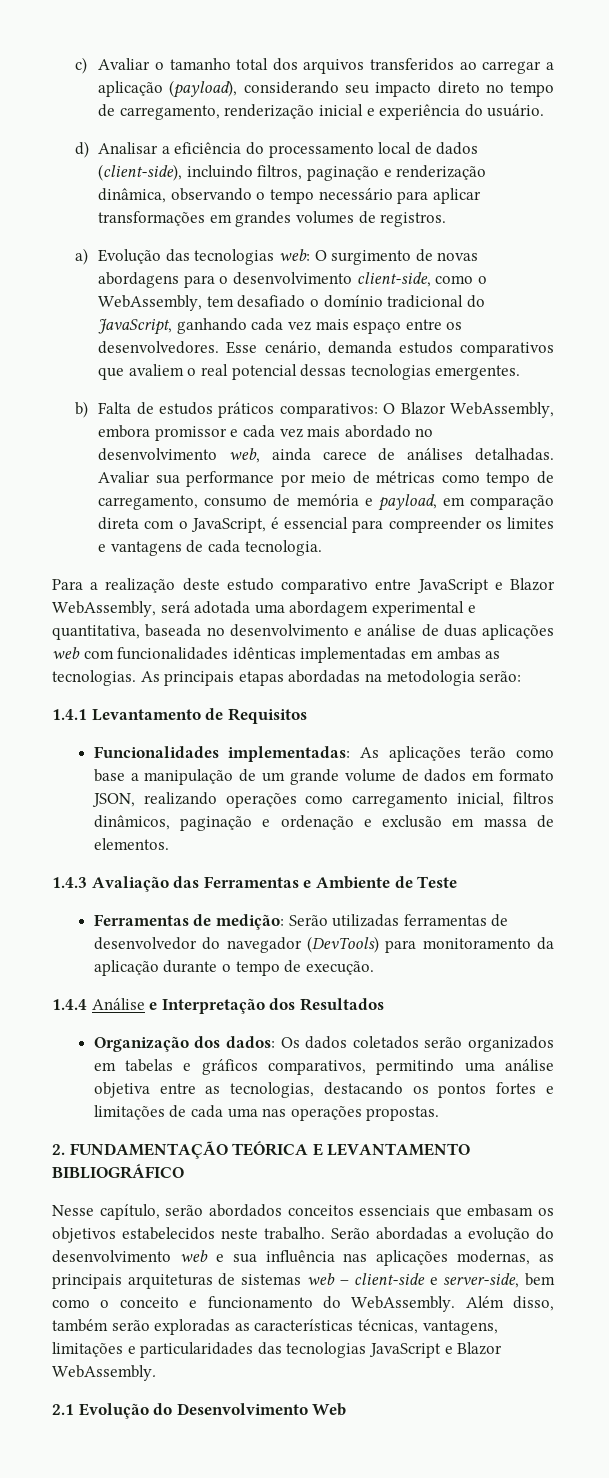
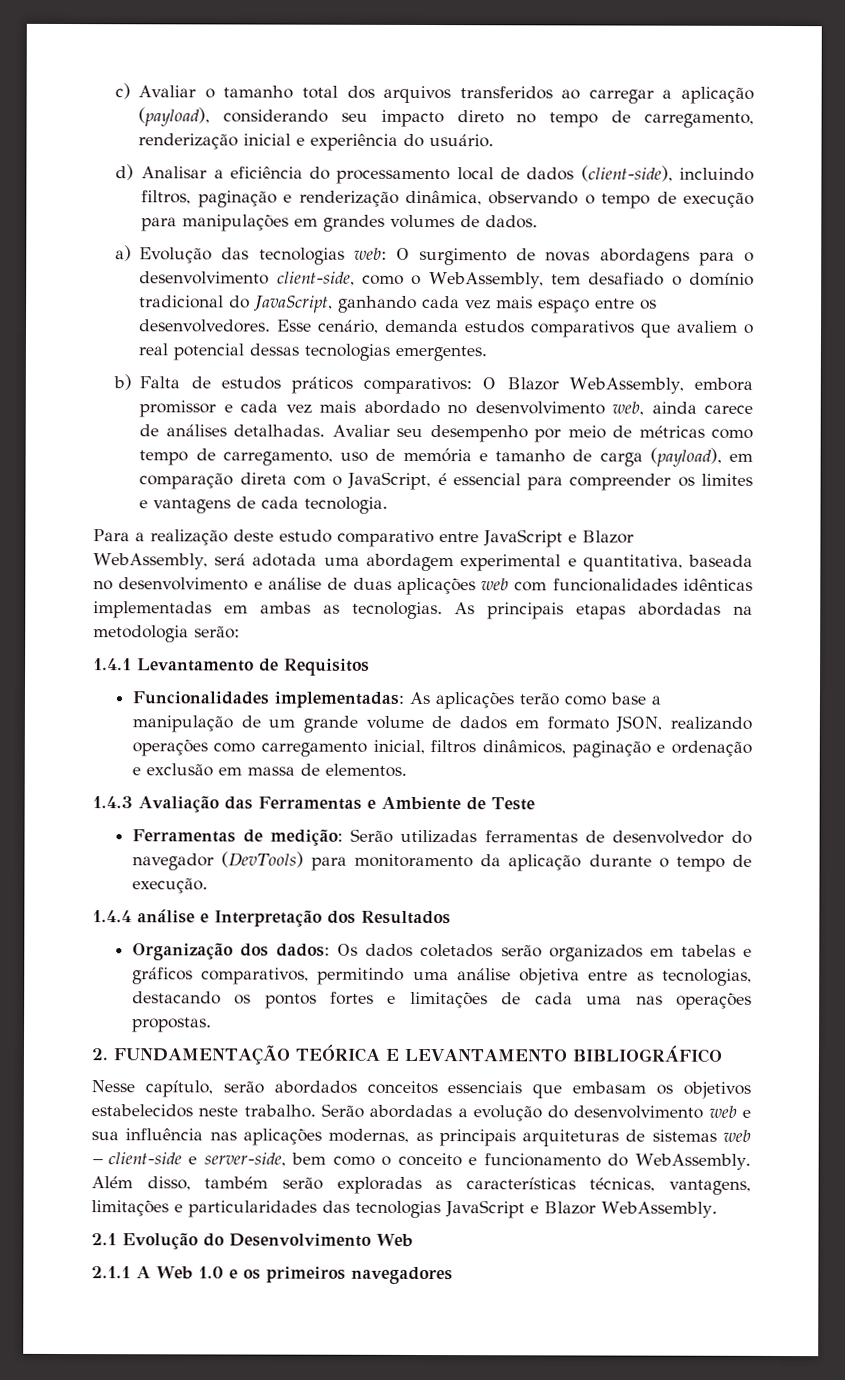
- d) Analisar a eficiência do processamento local de dados (client-side), incluindo filtros, paginação e renderização dinâmica, observando o tempo necessário para aplicar transformações em grandes volumes de registros.
+ d) Analisar a eficiência do processamento local de dados (client-side), incluindo filtros, paginação e renderização dinâmica, observando o tempo de execução para manipulações em grandes volumes de dados.
- Avaliar sua performance por meio de métricas como tempo de carregamento, consumo de memória e payload, em comparação direta com o JavaScript, é essencial para compreender os limites e vantagens de cada tecnologia.
+ Avaliar seu desempenho por meio de métricas como tempo de carregamento, uso de memória e tamanho de carga (payload), em comparação direta com o JavaScript, é essencial para compreender os limites e vantagens de cada tecnologia.
- 1.4.4 Análise e Interpretação dos Resultados
+ 1.4.4 análise e Interpretação dos Resultados
+ 2.1.1 A Web 1.0 e os primeiros navegadores

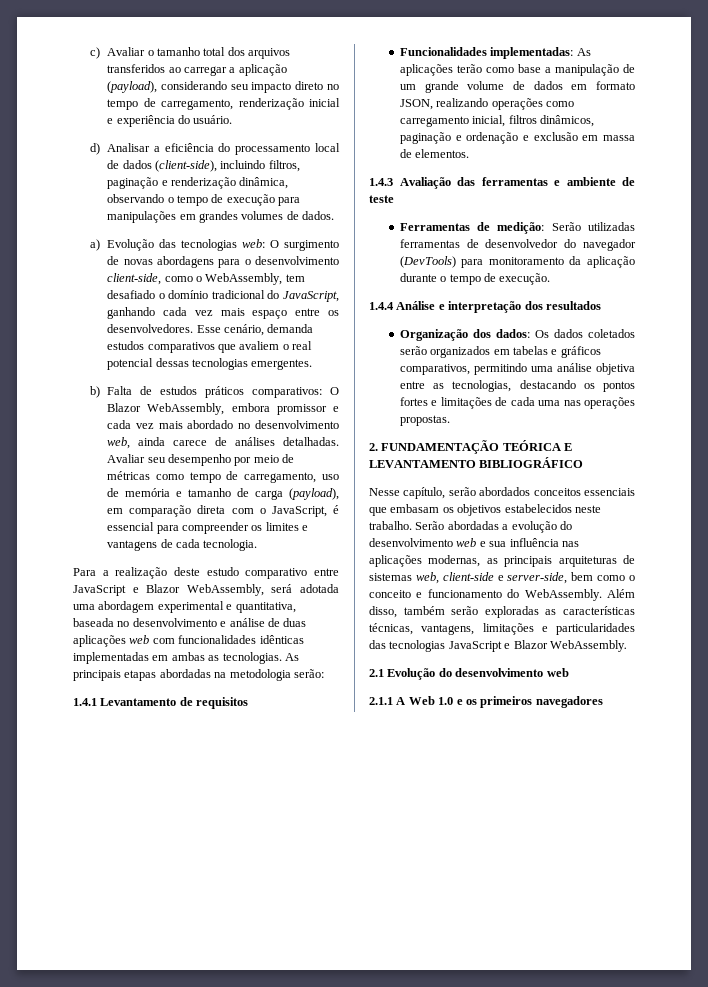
- 1.4.1 Levantamento de Requisitos
+ 1.4.1 Levantamento de requisitos
- 1.4.3 Avaliação das Ferramentas e Ambiente de Teste
+ 1.4.3 Avaliação das ferramentas e ambiente de teste
- 1.4.4 análise e Interpretação dos Resultados
+ 1.4.4 Análise e interpretação dos resultados
- Serão abordadas a evolução do desenvolvimento web e sua influência nas aplicações modernas, as principais arquiteturas de sistemas web – client-side e server-side, bem como o conceito e funcionamento do WebAssembly.
+ Serão abordadas a evolução do desenvolvimento web e sua influência nas aplicações modernas, as principais arquiteturas de sistemas web, client-side e server-side, bem como o conceito e funcionamento do WebAssembly.
- 2.1 Evolução do Desenvolvimento Web
+ 2.1 Evolução do desenvolvimento web

